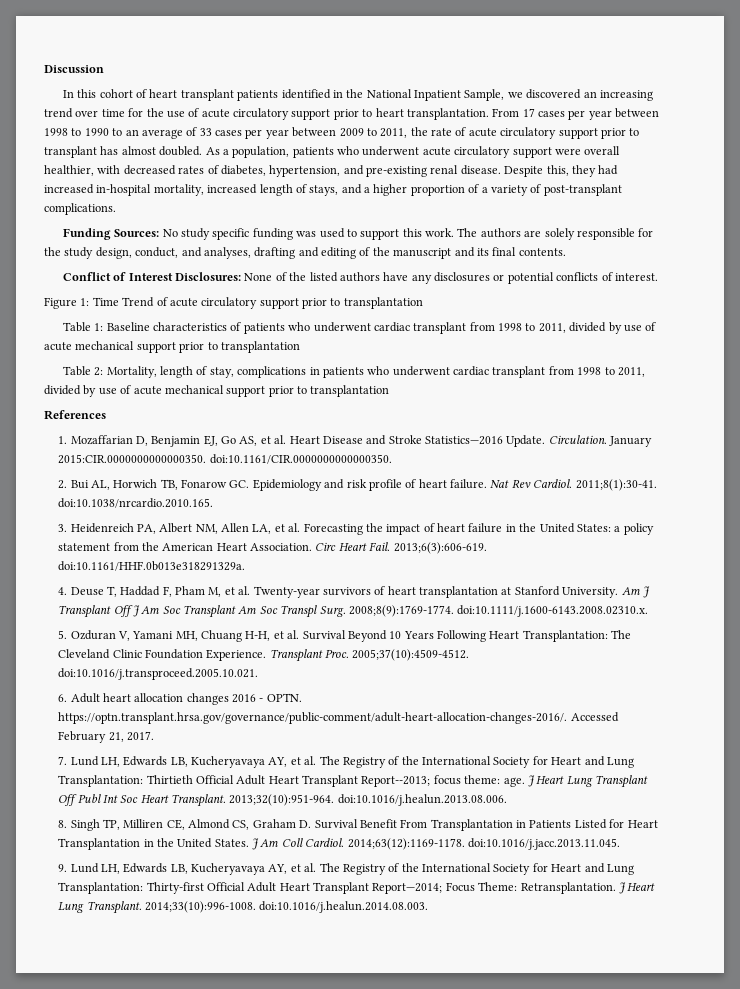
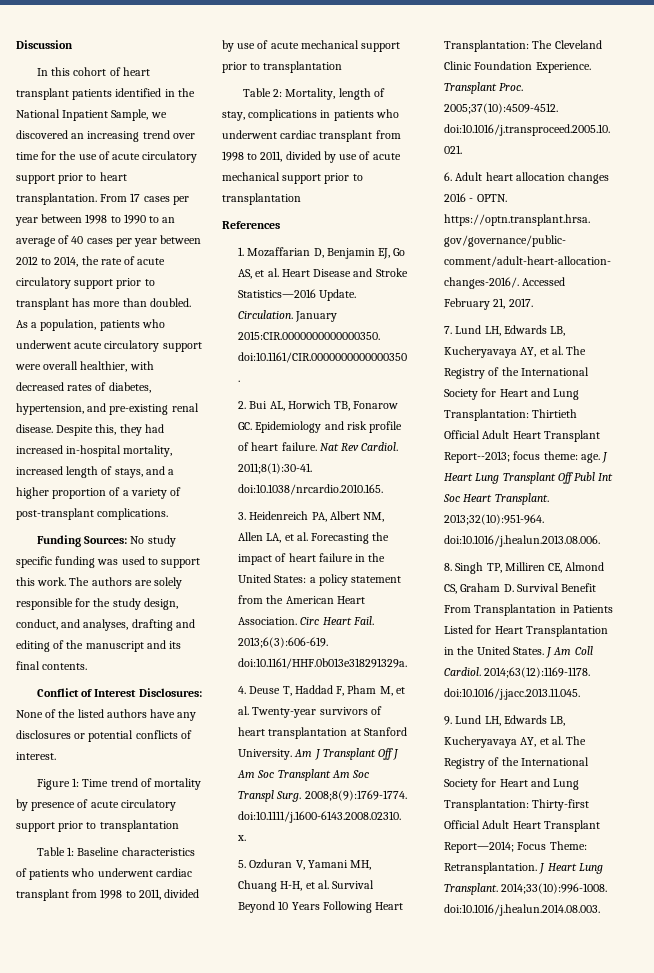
- From 17 cases per year between 1998 to 1990 to an average of 33 cases per year between 2009 to 2011, the rate of acute circulatory support prior to transplant has almost doubled.
+ From 17 cases per year between 1998 to 1990 to an average of 40 cases per year between 2012 to 2014, the rate of acute circulatory support prior to transplant has more than doubled.
- Figure 1: Time Trend of acute circulatory support prior to transplantation
+ Figure 1: Time trend of mortality by presence of acute circulatory support prior to transplantation

